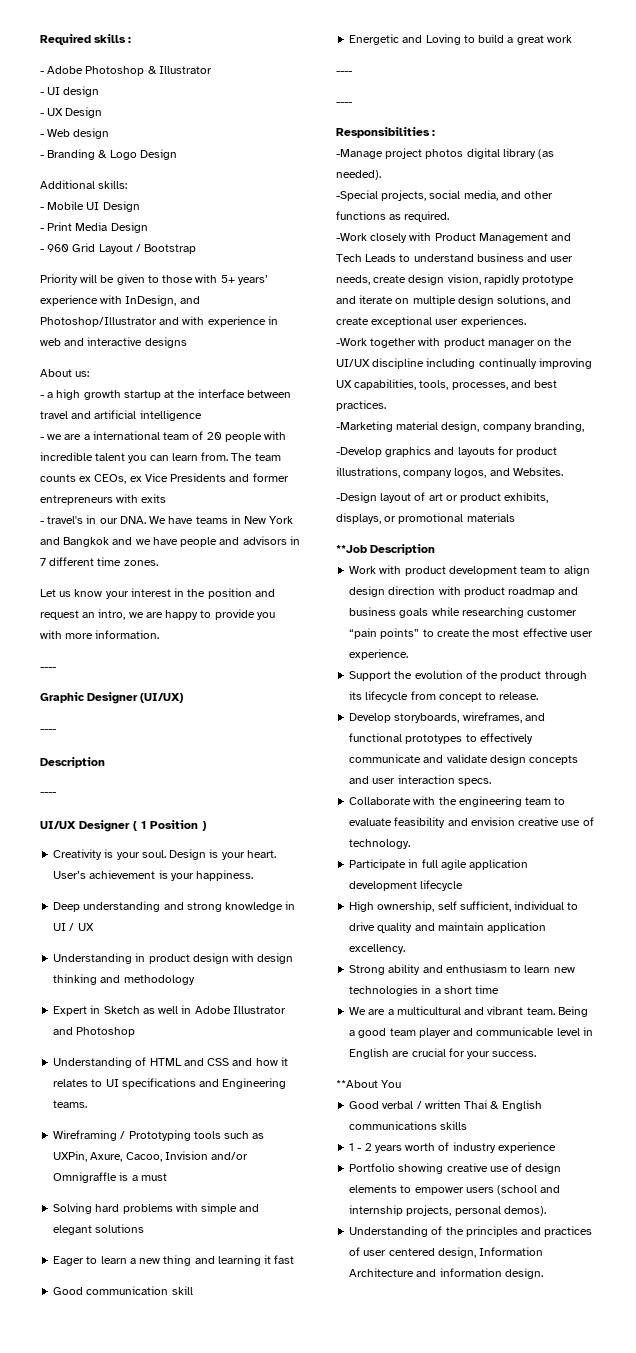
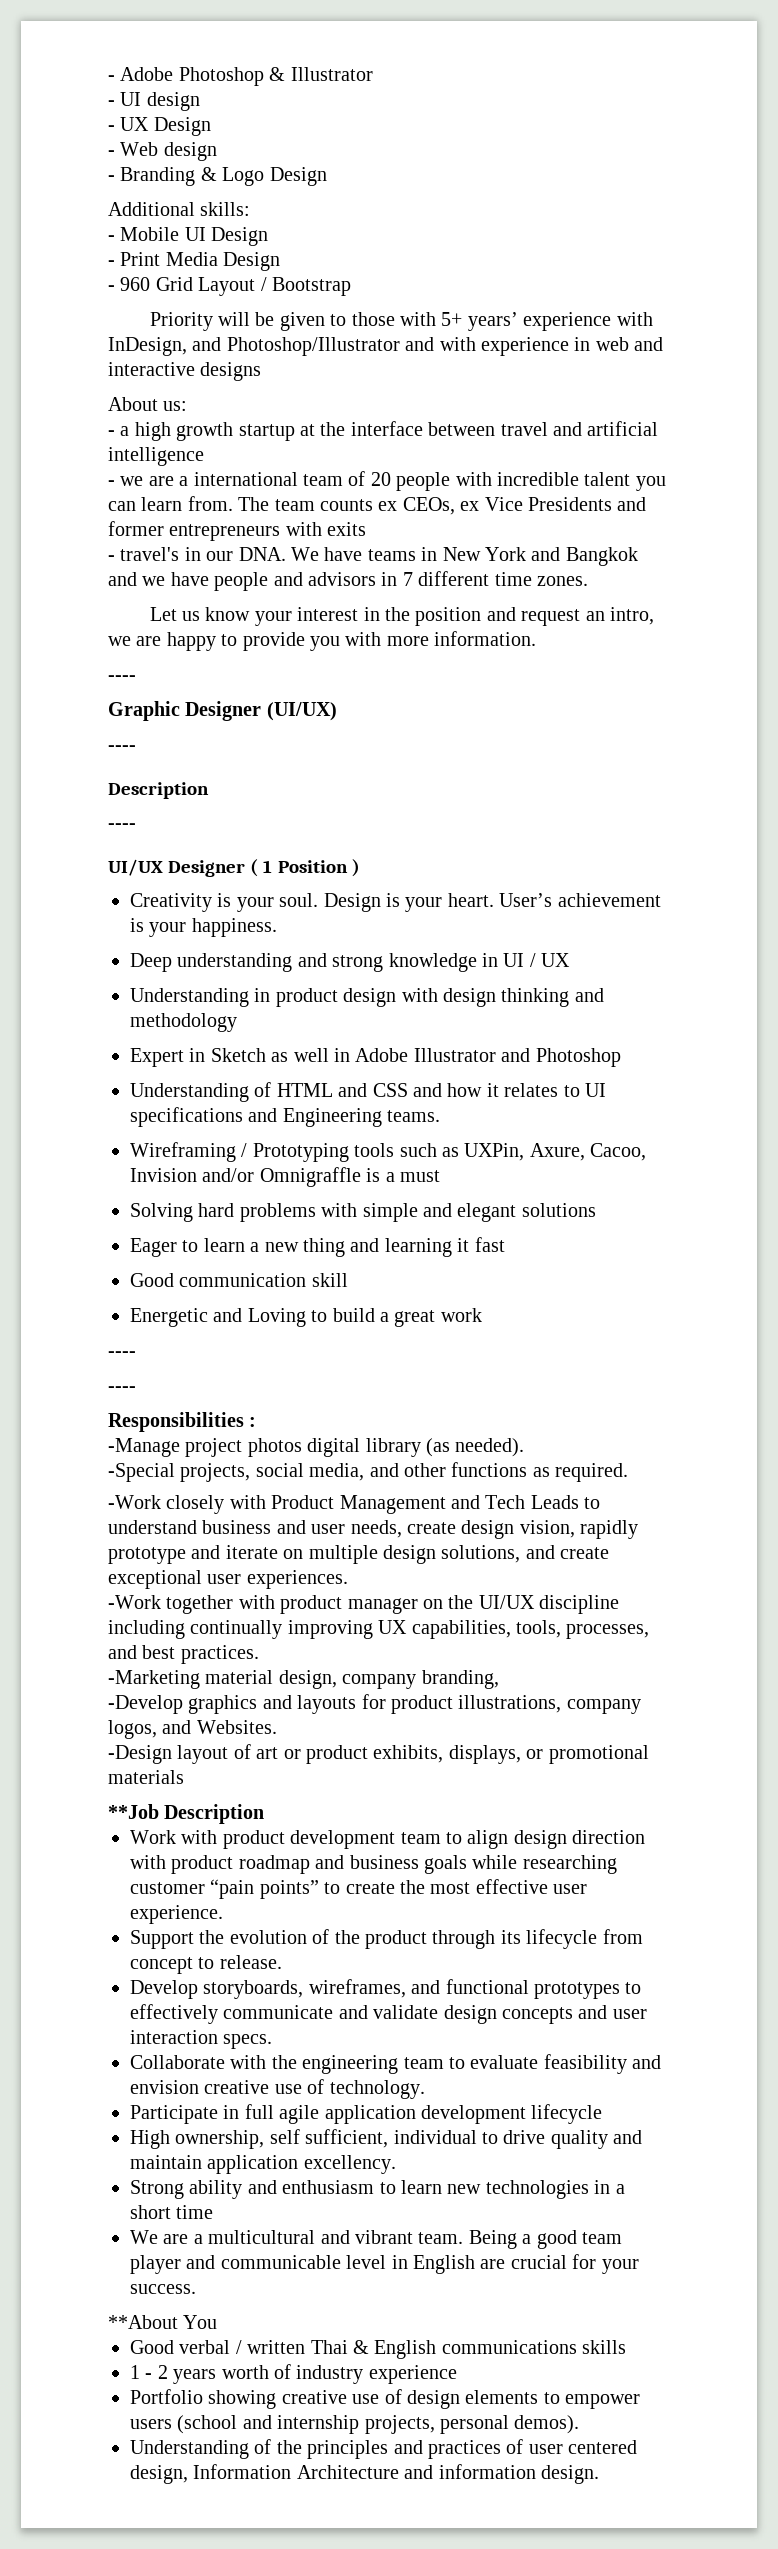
- Required skills :

